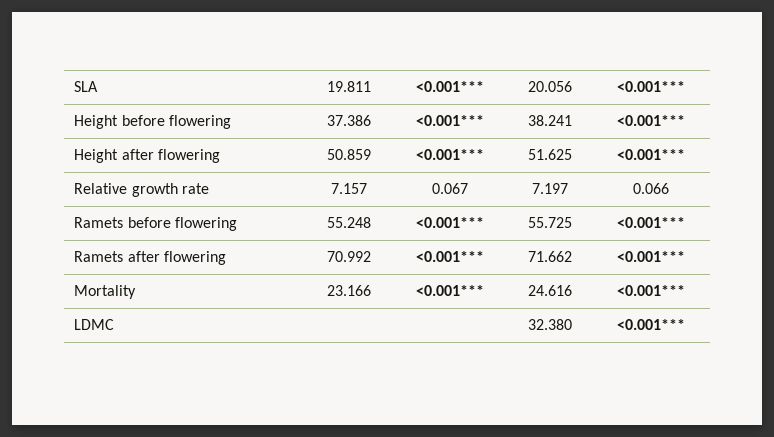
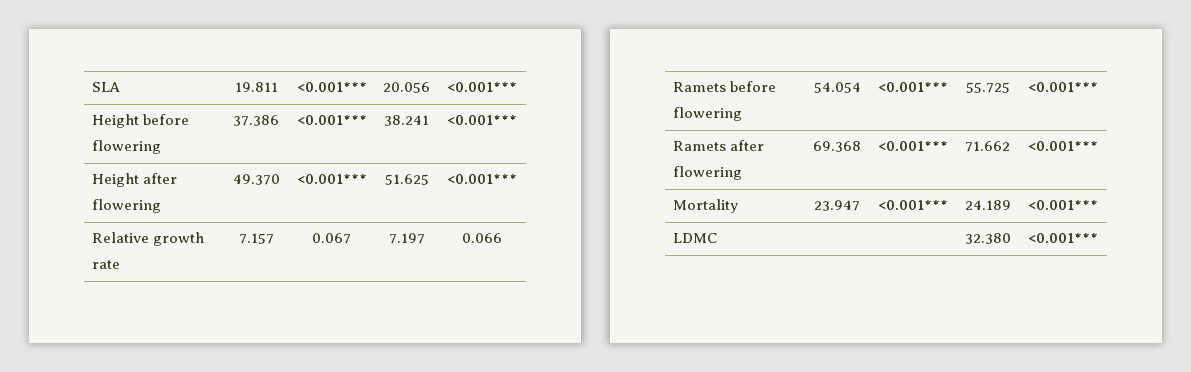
- Height after flowering | 50.859 | <0.001*** | 51.625 | <0.001***
+ Height after flowering | 49.370 | <0.001*** | 51.625 | <0.001***
- Ramets before flowering | 55.248 | <0.001*** | 55.725 | <0.001***
+ Ramets before flowering | 54.054 | <0.001*** | 55.725 | <0.001***
- Ramets after flowering | 70.992 | <0.001*** | 71.662 | <0.001***
+ Ramets after flowering | 69.368 | <0.001*** | 71.662 | <0.001***
- Mortality | 23.166 | <0.001*** | 24.616 | <0.001***
+ Mortality | 23.947 | <0.001*** | 24.189 | <0.001***

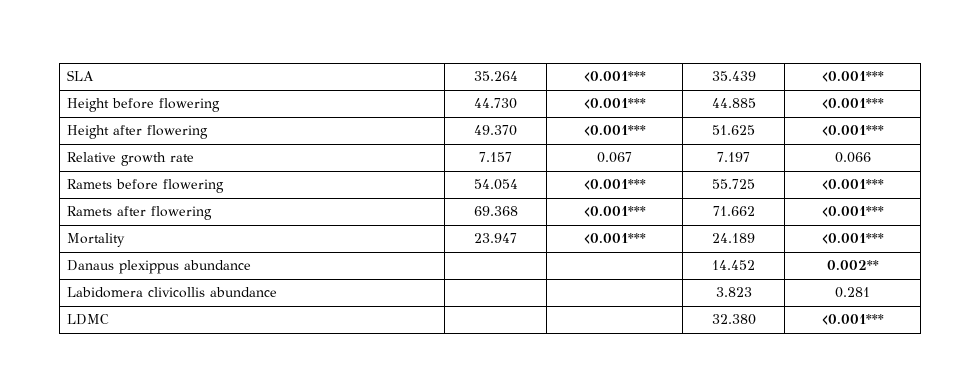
- SLA | 19.811 | <0.001*** | 20.056 | <0.001***
+ SLA | 35.264 | <0.001*** | 35.439 | <0.001***
- Height before flowering | 37.386 | <0.001*** | 38.241 | <0.001***
+ Height before flowering | 44.730 | <0.001*** | 44.885 | <0.001***
+ Danaus plexippus abundance | | | 14.452 | 0.002**
+ Labidomera clivicollis abundance | | | 3.823 | 0.281

